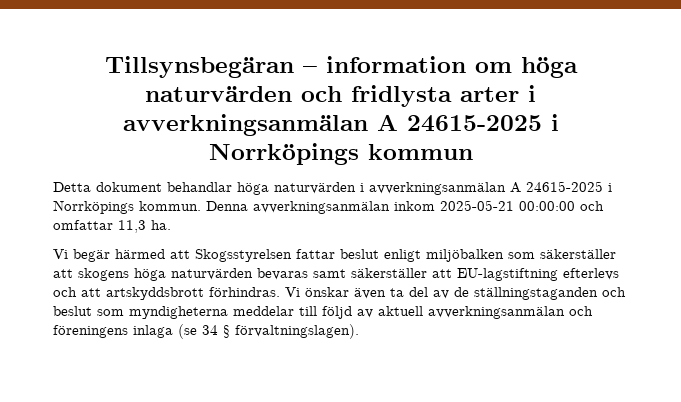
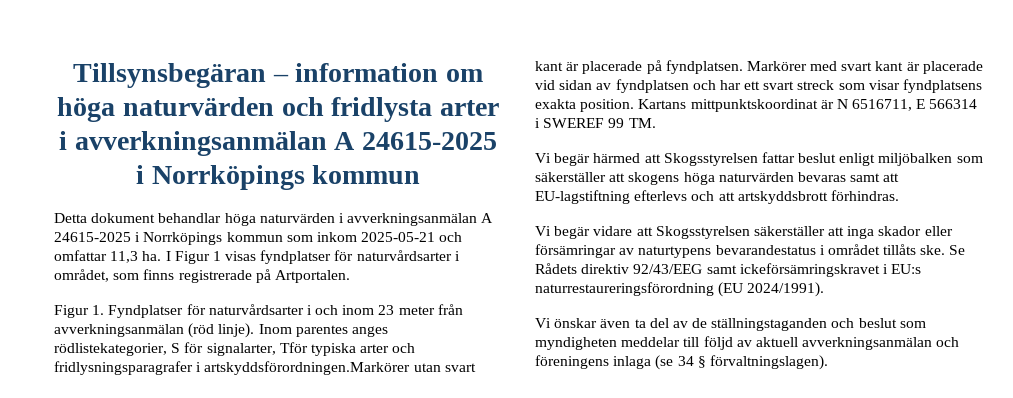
- Detta dokument behandlar höga naturvärden i avverkningsanmälan A 24615-2025 i Norrköpings kommun. Denna avverkningsanmälan inkom 2025-05-21 00:00:00 och omfattar 11,3 ha.
+ Detta dokument behandlar höga naturvärden i avverkningsanmälan A 24615-2025 i Norrköpings kommun som inkom 2025-05-21 och omfattar 11,3 ha. I Figur 1 visas fyndplatser för naturvårdsarter i området, som finns registrerade på Artportalen.
+ Figur 1. Fyndplatser för naturvårdsarter i och inom 23 meter från avverkningsanmälan (röd linje). Inom parentes anges rödlistekategorier, S för signalarter, Tför typiska arter och fridlysningsparagrafer i artskyddsförordningen.Markörer utan svart kant är placerade på fyndplatsen. Markörer med svart kant är placerade vid sidan av fyndplatsen och har ett svart streck som visar fyndplatsens exakta position. Kartans mittpunktskoordinat är N 6516711, E 566314 i SWEREF 99 TM.
- Vi begär härmed att Skogsstyrelsen fattar beslut enligt miljöbalken som säkerställer att skogens höga naturvärden bevaras samt säkerställer att EU-lagstiftning efterlevs och att artskyddsbrott förhindras. Vi önskar även ta del av de ställningstaganden och beslut som myndigheterna meddelar till följd av aktuell avverkningsanmälan och föreningens inlaga (se 34 § förvaltningslagen).
+ Vi begär härmed att Skogsstyrelsen fattar beslut enligt miljöbalken som säkerställer att skogens höga naturvärden bevaras samt att EU-lagstiftning efterlevs och att artskyddsbrott förhindras.
+ Vi begär vidare att Skogsstyrelsen säkerställer att inga skador eller försämringar av naturtypens bevarandestatus i området tillåts ske. Se Rådets direktiv 92/43/EEG samt ickeförsämringskravet i EU:s naturrestaureringsförordning (EU 2024/1991).
+ Vi önskar även ta del av de ställningstaganden och beslut som myndigheten meddelar till följd av aktuell avverkningsanmälan och föreningens inlaga (se 34 § förvaltningslagen).

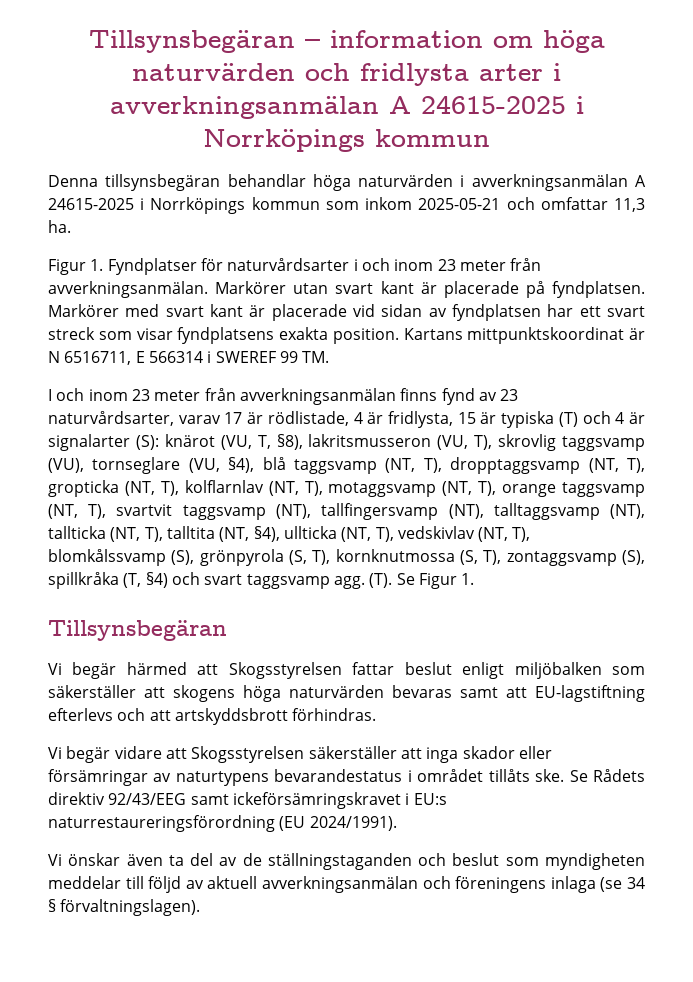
- Detta dokument behandlar höga naturvärden i avverkningsanmälan A 24615-2025 i Norrköpings kommun som inkom 2025-05-21 och omfattar 11,3 ha. I Figur 1 visas fyndplatser för naturvårdsarter i området, som finns registrerade på Artportalen.
+ Denna tillsynsbegäran behandlar höga naturvärden i avverkningsanmälan A 24615-2025 i Norrköpings kommun som inkom 2025-05-21 och omfattar 11,3 ha.
- Figur 1. Fyndplatser för naturvårdsarter i och inom 23 meter från avverkningsanmälan (röd linje). Inom parentes anges rödlistekategorier, S för signalarter, Tför typiska arter och fridlysningsparagrafer i artskyddsförordningen.Markörer utan svart kant är placerade på fyndplatsen.
+ Figur 1. Fyndplatser för naturvårdsarter i och inom 23 meter från avverkningsanmälan. Markörer utan svart kant är placerade på fyndplatsen.
- Markörer med svart kant är placerade vid sidan av fyndplatsen och har ett svart streck som visar fyndplatsens exakta position.
+ Markörer med svart kant är placerade vid sidan av fyndplatsen har ett svart streck som visar fyndplatsens exakta position.
+ I och inom 23 meter från avverkningsanmälan finns fynd av 23 naturvårdsarter, varav 17 är rödlistade, 4 är fridlysta, 15 är typiska (T) och 4 är signalarter (S): knärot (VU, T, §8), lakritsmusseron (VU, T), skrovlig taggsvamp (VU), tornseglare (VU, §4), blå taggsvamp (NT, T), dropptaggsvamp (NT, T), gropticka (NT, T), kolflarnlav (NT, T), motaggsvamp (NT, T), orange taggsvamp (NT, T), svartvit taggsvamp (NT), tallfingersvamp (NT), talltaggsvamp (NT), tallticka (NT, T), talltita (NT, §4), ullticka (NT, T), vedskivlav (NT, T), blomkålssvamp (S), grönpyrola (S, T), kornknutmossa (S, T), zontaggsvamp (S), spillkråka (T, §4) och svart taggsvamp agg. (T). Se Figur 1.
+ Tillsynsbegäran

